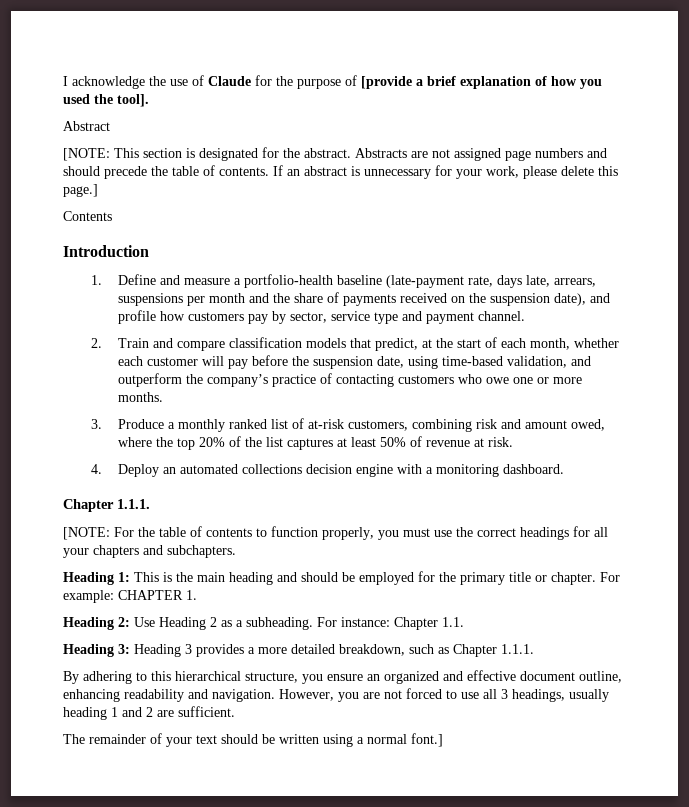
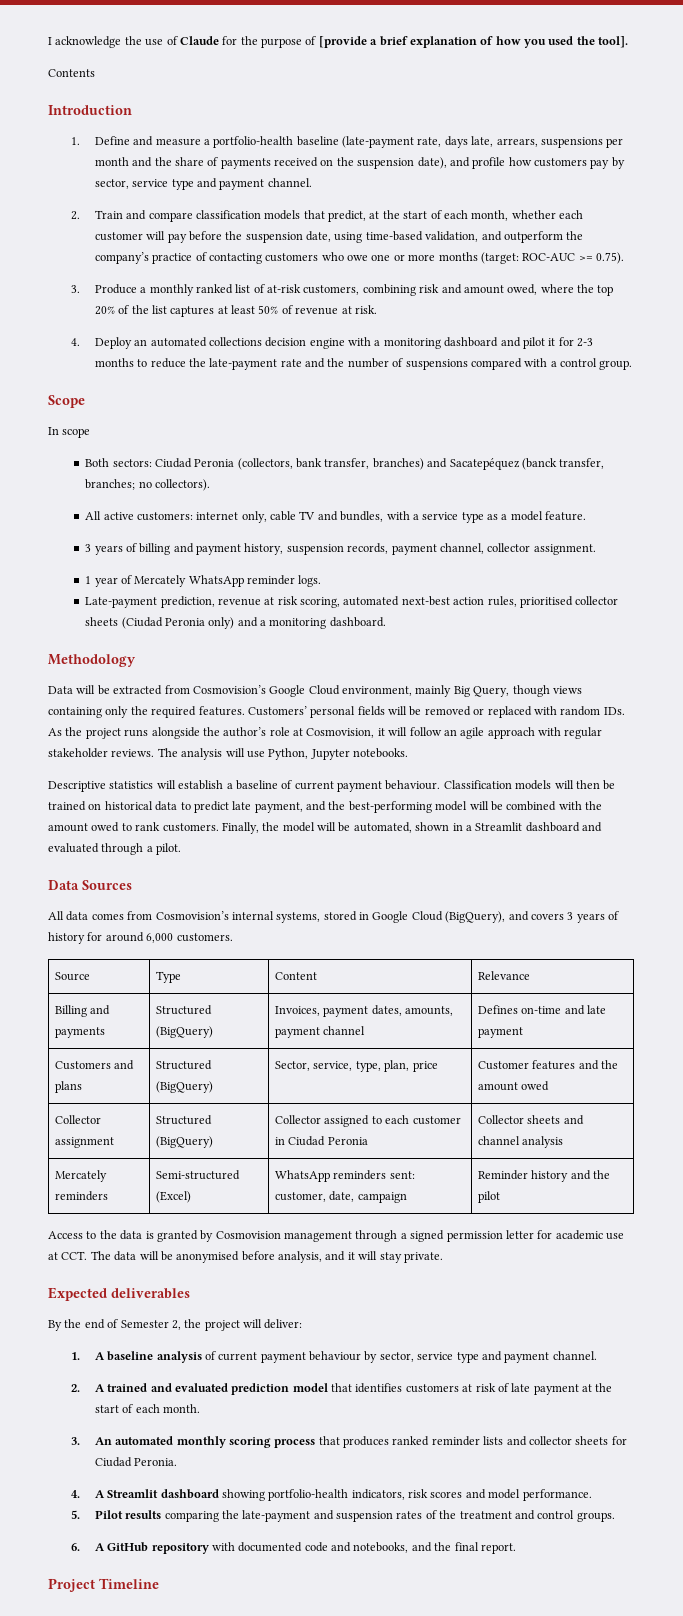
- Abstract
- [NOTE: This section is designated for the abstract. Abstracts are not assigned page numbers and should precede the table of contents. If an abstract is unnecessary for your work, please delete this page.]
- 2. Train and compare classification models that predict, at the start of each month, whether each customer will pay before the suspension date, using time-based validation, and outperform the company’s practice of contacting customers who owe one or more months.
+ 2. Train and compare classification models that predict, at the start of each month, whether each customer will pay before the suspension date, using time-based validation, and outperform the company’s practice of contacting customers who owe one or more months (target: ROC-AUC >= 0.75).
- 4. Deploy an automated collections decision engine with a monitoring dashboard.
- Chapter 1.1.1.
- [NOTE: For the table of contents to function properly, you must use the correct headings for all your chapters and subchapters.
- Heading 1: This is the main heading and should be employed for the primary title or chapter. For example: CHAPTER 1.
- Heading 2: Use Heading 2 as a subheading. For instance: Chapter 1.1.
- Heading 3: Heading 3 provides a more detailed breakdown, such as Chapter 1.1.1.
- By adhering to this hierarchical structure, you ensure an organized and effective document outline, enhancing readability and navigation. However, you are not forced to use all 3 headings, usually heading 1 and 2 are sufficient.
- The remainder of your text should be written using a normal font.]
+ 4. Deploy an automated collections decision engine with a monitoring dashboard and pilot it for 2-3 months to reduce the late-payment rate and the number of suspensions compared with a control group.
+ Scope
+ In scope
+ Both sectors: Ciudad Peronia (collectors, bank transfer, branches) and Sacatepéquez (banck transfer, branches; no collectors).
+ All active customers: internet only, cable TV and bundles, with a service type as a model feature.
+ 3 years of billing and payment history, suspension records, payment channel, collector assignment.
+ 1 year of Mercately WhatsApp reminder logs.
+ Late-payment prediction, revenue at risk scoring, automated next-best action rules, prioritised collector sheets (Ciudad Peronia only) and a monitoring dashboard.
+ Methodology
+ Data will be extracted from Cosmovision’s Google Cloud environment, mainly Big Query, though views containing only the required features. Customers’ personal fields will be removed or replaced with random IDs. As the project runs alongside the author’s role at Cosmovision, it will follow an agile approach with regular stakeholder reviews. The analysis will use Python, Jupyter notebooks.
+ Descriptive statistics will establish a baseline of current payment behaviour. Classification models will then be trained on historical data to predict late payment, and the best-performing model will be combined with the amount owed to rank customers. Finally, the model will be automated, shown in a Streamlit dashboard and evaluated through a pilot.
+ Data Sources
+ All data comes from Cosmovision’s internal systems, stored in Google Cloud (BigQuery), and covers 3 years of history for around 6,000 customers.
+ Source | Type | Content | Relevance
+ Billing and payments | Structured (BigQuery) | Invoices, payment dates, amounts, payment channel | Defines on-time and late payment
+ Customers and plans | Structured (BigQuery) | Sector, service, type, plan, price | Customer features and the amount owed
+ Collector assignment | Structured (BigQuery) | Collector assigned to each customer in Ciudad Peronia | Collector sheets and channel analysis
+ Mercately reminders | Semi-structured (Excel) | WhatsApp reminders sent: customer, date, campaign | Reminder history and the pilot
+ Access to the data is granted by Cosmovision management through a signed permission letter for academic use at CCT. The data will be anonymised before analysis, and it will stay private.
+ Expected deliverables
+ By the end of Semester 2, the project will deliver:
+ 1. A baseline analysis of current payment behaviour by sector, service type and payment channel.
+ 2. A trained and evaluated prediction model that identifies customers at risk of late payment at the start of each month.
+ 3. An automated monthly scoring process that produces ranked reminder lists and collector sheets for Ciudad Peronia.
+ 4. A Streamlit dashboard showing portfolio-health indicators, risk scores and model performance.
+ 5. Pilot results comparing the late-payment and suspension rates of the treatment and control groups.
+ 6. A GitHub repository with documented code and notebooks, and the final report.
+ Project Timeline

